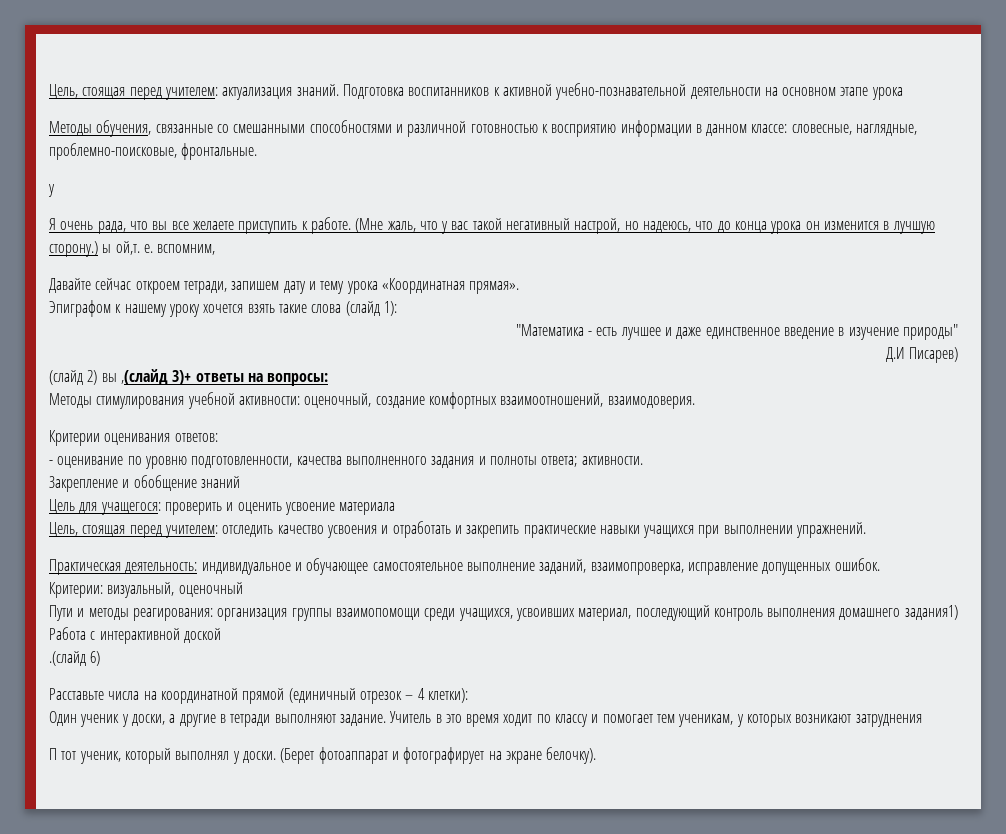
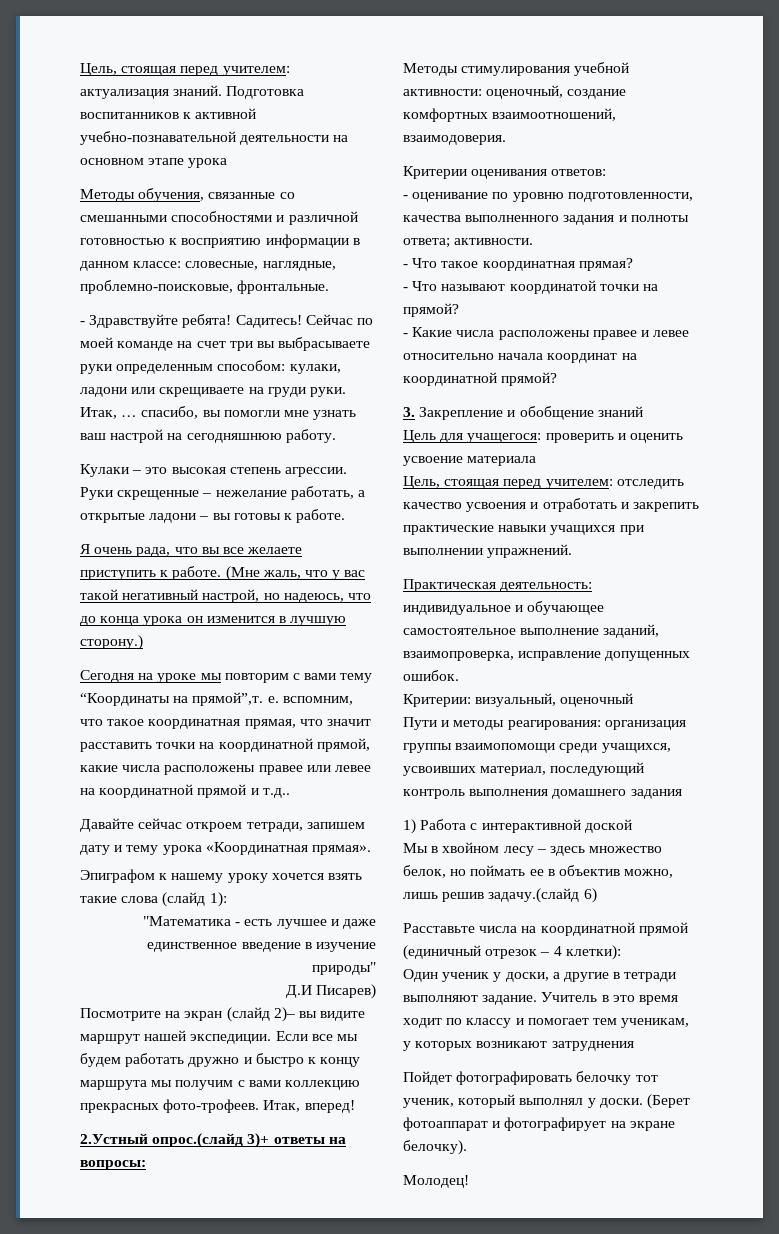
  Методы обучения, связанные со смешанными способностями и различной готовностью к восприятию информации в данном классе: словесные, наглядные, проблемно-поисковые, фронтальные.
- у
+ - Здравствуйте ребята! Садитесь! Сейчас по моей команде на счет три вы выбрасываете руки определенным способом: кулаки, ладони или скрещиваете на груди руки. Итак, … спасибо, вы помогли мне узнать ваш настрой на сегодняшнюю работу.
+ Кулаки – это высокая степень агрессии. Руки скрещенные – нежелание работать, а открытые ладони – вы готовы к работе.
- (Мне жаль, что у вас такой негативный настрой, но надеюсь, что до конца урока он изменится в лучшую сторону.) ы ой,т. е. вспомним,
+ (Мне жаль, что у вас такой негативный настрой, но надеюсь, что до конца урока он изменится в лучшую сторону.)
+ Сегодня на уроке мы повторим с вами тему “Координаты на прямой”,т. е. вспомним, что такое координатная прямая, что значит расставить точки на координатной прямой, какие числа расположены правее или левее на координатной прямой и т.д..
- (слайд 2) вы ,(слайд 3)+ ответы на вопросы:
+ Посмотрите на экран (слайд 2)– вы видите маршрут нашей экспедиции. Если все мы будем работать дружно и быстро к концу маршрута мы получим с вами коллекцию прекрасных фото-трофеев. Итак, вперед!
+ 2.Устный опрос.(слайд 3)+ ответы на вопросы:
- Закрепление и обобщение знаний
+ - Что такое координатная прямая?
+ - Что называют координатой точки на прямой?
+ - Какие числа расположены правее и левее относительно начала координат на координатной прямой?
+ 3. Закрепление и обобщение знаний
- Пути и методы реагирования: организация группы взаимопомощи среди учащихся, усвоивших материал, последующий контроль выполнения домашнего задания1) Работа с интерактивной доской
+ Пути и методы реагирования: организация группы взаимопомощи среди учащихся, усвоивших материал, последующий контроль выполнения домашнего задания
+ 1) Работа с интерактивной доской
- .(слайд 6)
+ Мы в хвойном лесу – здесь множество белок, но поймать ее в объектив можно, лишь решив задачу.(слайд 6)
- П тот ученик, который выполнял у доски.
+ Пойдет фотографировать белочку тот ученик, который выполнял у доски.
+ Молодец!

